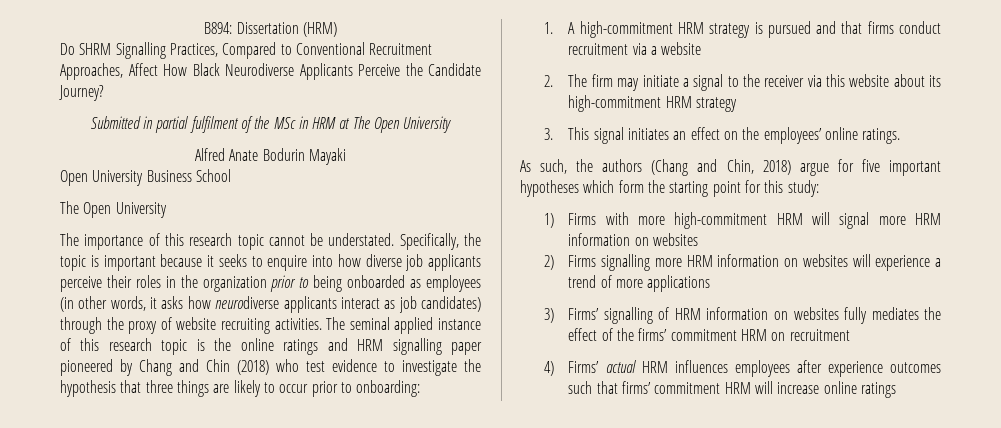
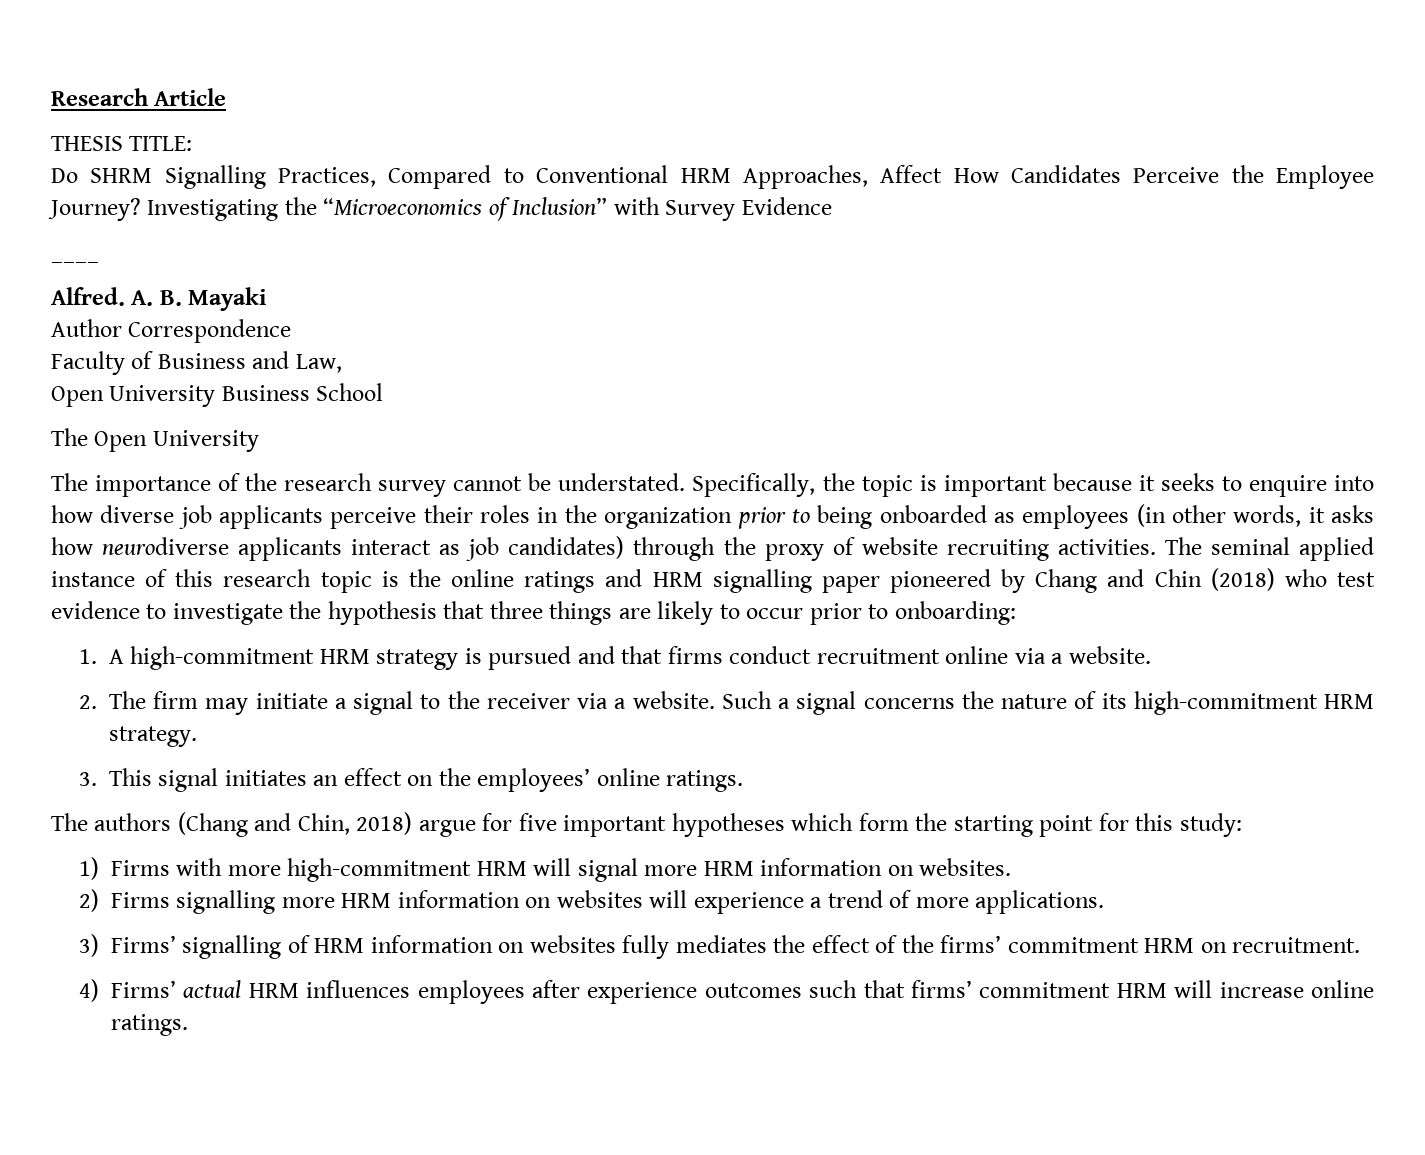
- B894: Dissertation (HRM)
+ Research Article
+ THESIS TITLE:
- Do SHRM Signalling Practices, Compared to Conventional Recruitment Approaches, Affect How Black Neurodiverse Applicants Perceive the Candidate Journey?
- Submitted in partial fulfilment of the MSc in HRM at The Open University
- Alfred Anate Bodurin Mayaki
+ Do SHRM Signalling Practices, Compared to Conventional HRM Approaches, Affect How Candidates Perceive the Employee Journey? Investigating the “Microeconomics of Inclusion” with Survey Evidence
+ ____
+ Alfred. A. B. Mayaki
+ Author Correspondence
+ Faculty of Business and Law,
- The importance of this research topic cannot be understated.
+ The importance of the research survey cannot be understated.
- 1. A high-commitment HRM strategy is pursued and that firms conduct recruitment via a website
+ 1. A high-commitment HRM strategy is pursued and that firms conduct recruitment online via a website.
- 2. The firm may initiate a signal to the receiver via this website about its high-commitment HRM strategy
+ 2. The firm may initiate a signal to the receiver via a website. Such a signal concerns the nature of its high-commitment HRM strategy.
- As such, the authors (Chang and Chin, 2018) argue for five important hypotheses which form the starting point for this study:
+ The authors (Chang and Chin, 2018) argue for five important hypotheses which form the starting point for this study:
- 1) Firms with more high-commitment HRM will signal more HRM information on websites
+ 1) Firms with more high-commitment HRM will signal more HRM information on websites.
- 2) Firms signalling more HRM information on websites will experience a trend of more applications
+ 2) Firms signalling more HRM information on websites will experience a trend of more applications.
- 3) Firms’ signalling of HRM information on websites fully mediates the effect of the firms’ commitment HRM on recruitment
+ 3) Firms’ signalling of HRM information on websites fully mediates the effect of the firms’ commitment HRM on recruitment.
- 4) Firms’ actual HRM influences employees after experience outcomes such that firms’ commitment HRM will increase online ratings
+ 4) Firms’ actual HRM influences employees after experience outcomes such that firms’ commitment HRM will increase online ratings.

